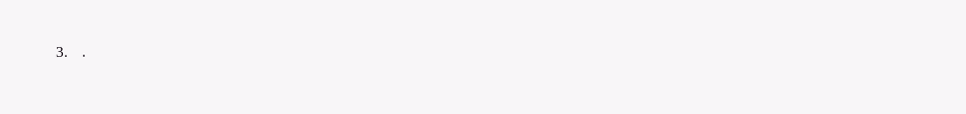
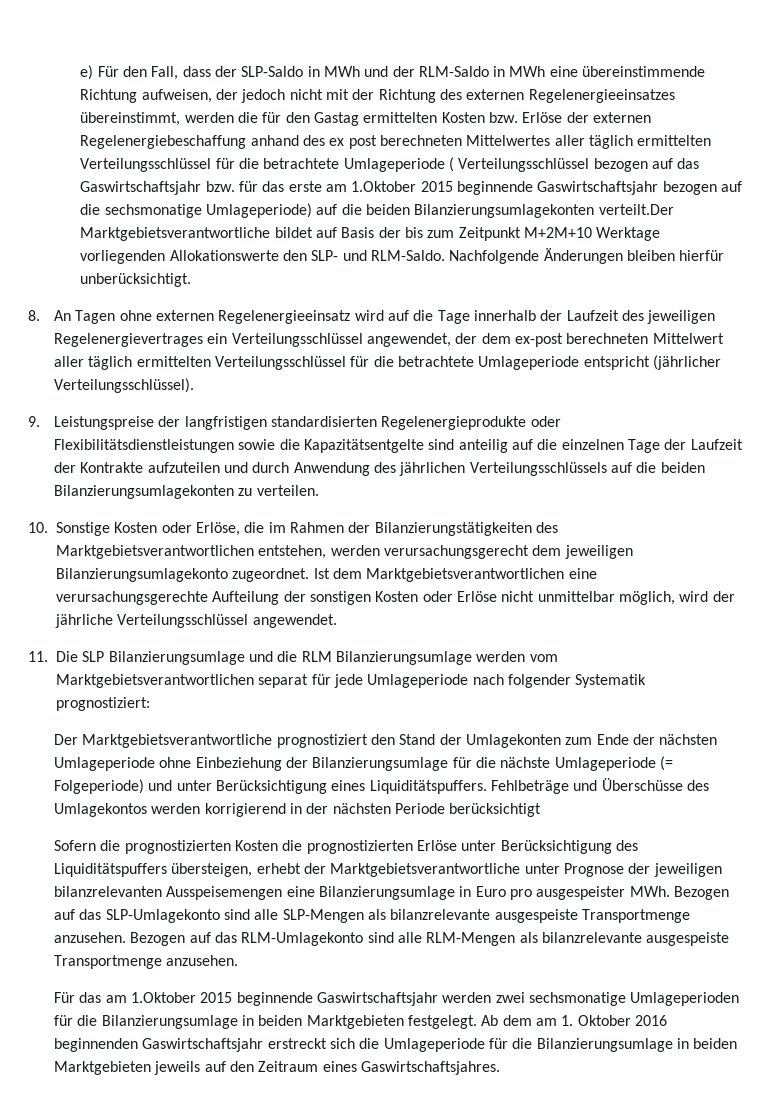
- 3. .
+ e) Für den Fall, dass der SLP-Saldo in MWh und der RLM-Saldo in MWh eine übereinstimmende Richtung aufweisen, der jedoch nicht mit der Richtung des externen Regelenergieeinsatzes übereinstimmt, werden die für den Gastag ermittelten Kosten bzw. Erlöse der externen Regelenergiebeschaffung anhand des ex post berechneten Mittelwertes aller täglich ermittelten Verteilungsschlüssel für die betrachtete Umlageperiode ( Verteilungsschlüssel bezogen auf das Gaswirtschaftsjahr bzw. für das erste am 1.Oktober 2015 beginnende Gaswirtschaftsjahr bezogen auf die sechsmonatige Umlageperiode) auf die beiden Bilanzierungsumlagekonten verteilt.Der Marktgebietsverantwortliche bildet auf Basis der bis zum Zeitpunkt M+2M+10 Werktage vorliegenden Allokationswerte den SLP- und RLM-Saldo. Nachfolgende Änderungen bleiben hierfür unberücksichtigt.
+ 8. An Tagen ohne externen Regelenergieeinsatz wird auf die Tage innerhalb der Laufzeit des jeweiligen Regelenergievertrages ein Verteilungsschlüssel angewendet, der dem ex-post berechneten Mittelwert aller täglich ermittelten Verteilungsschlüssel für die betrachtete Umlageperiode entspricht (jährlicher Verteilungsschlüssel).
+ 9. Leistungspreise der langfristigen standardisierten Regelenergieprodukte oder Flexibilitätsdienstleistungen sowie die Kapazitätsentgelte sind anteilig auf die einzelnen Tage der Laufzeit der Kontrakte aufzuteilen und durch Anwendung des jährlichen Verteilungsschlüssels auf die beiden Bilanzierungsumlagekonten zu verteilen.
+ 10. Sonstige Kosten oder Erlöse, die im Rahmen der Bilanzierungstätigkeiten des Marktgebietsverantwortlichen entstehen, werden verursachungsgerecht dem jeweiligen Bilanzierungsumlagekonto zugeordnet. Ist dem Marktgebietsverantwortlichen eine verursachungsgerechte Aufteilung der sonstigen Kosten oder Erlöse nicht unmittelbar möglich, wird der jährliche Verteilungsschlüssel angewendet.
+ 11. Die SLP Bilanzierungsumlage und die RLM Bilanzierungsumlage werden vom Marktgebietsverantwortlichen separat für jede Umlageperiode nach folgender Systematik prognostiziert:
+ Der Marktgebietsverantwortliche prognostiziert den Stand der Umlagekonten zum Ende der nächsten Umlageperiode ohne Einbeziehung der Bilanzierungsumlage für die nächste Umlageperiode (= Folgeperiode) und unter Berücksichtigung eines Liquiditätspuffers. Fehlbeträge und Überschüsse des Umlagekontos werden korrigierend in der nächsten Periode berücksichtigt
+ Sofern die prognostizierten Kosten die prognostizierten Erlöse unter Berücksichtigung des Liquiditätspuffers übersteigen, erhebt der Marktgebietsverantwortliche unter Prognose der jeweiligen bilanzrelevanten Ausspeisemengen eine Bilanzierungsumlage in Euro pro ausgespeister MWh. Bezogen auf das SLP-Umlagekonto sind alle SLP-Mengen als bilanzrelevante ausgespeiste Transportmenge anzusehen. Bezogen auf das RLM-Umlagekonto sind alle RLM-Mengen als bilanzrelevante ausgespeiste Transportmenge anzusehen.
+ Für das am 1.Oktober 2015 beginnende Gaswirtschaftsjahr werden zwei sechsmonatige Umlageperioden für die Bilanzierungsumlage in beiden Marktgebieten festgelegt. Ab dem am 1. Oktober 2016 beginnenden Gaswirtschaftsjahr erstreckt sich die Umlageperiode für die Bilanzierungsumlage in beiden Marktgebieten jeweils auf den Zeitraum eines Gaswirtschaftsjahres.

